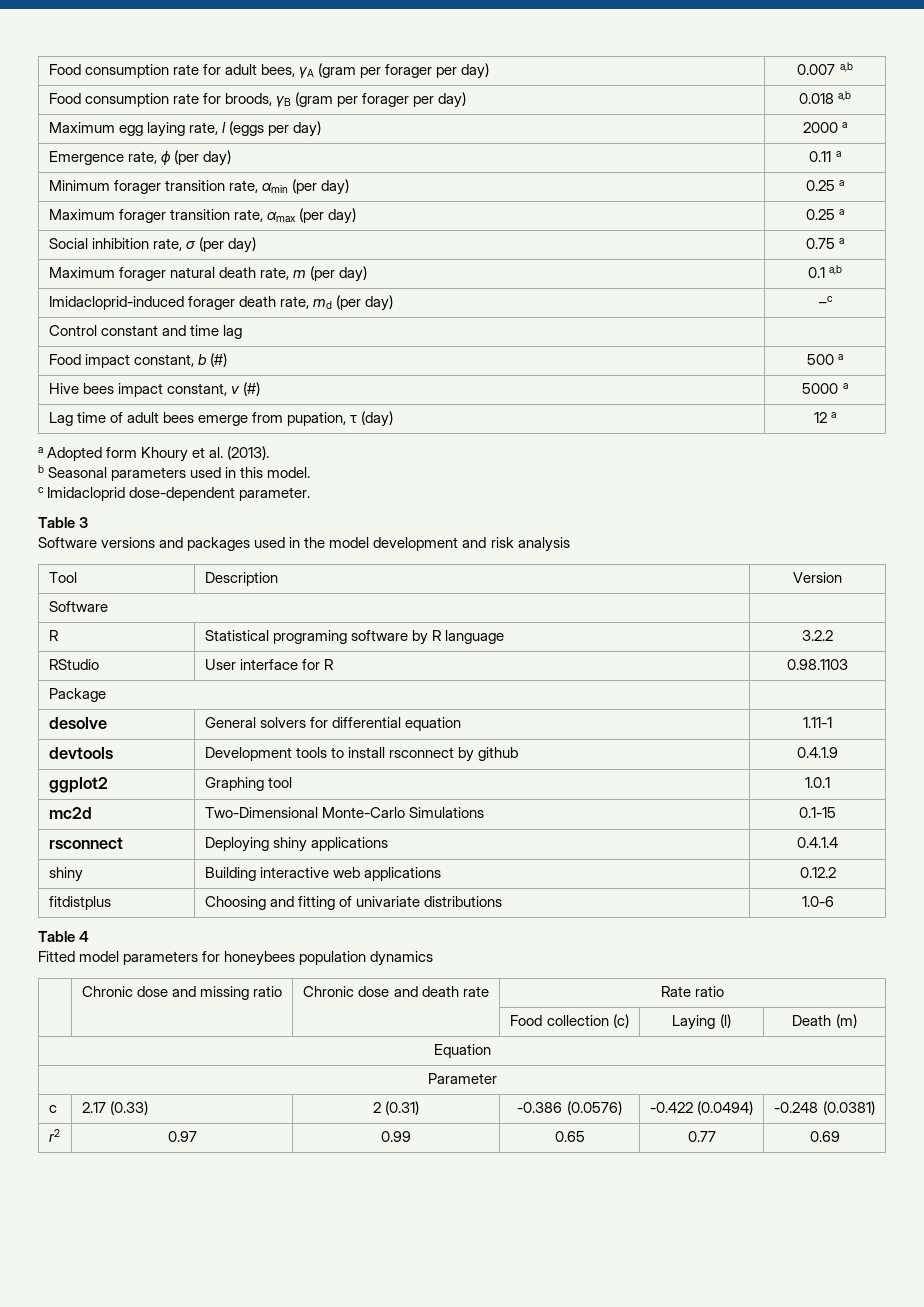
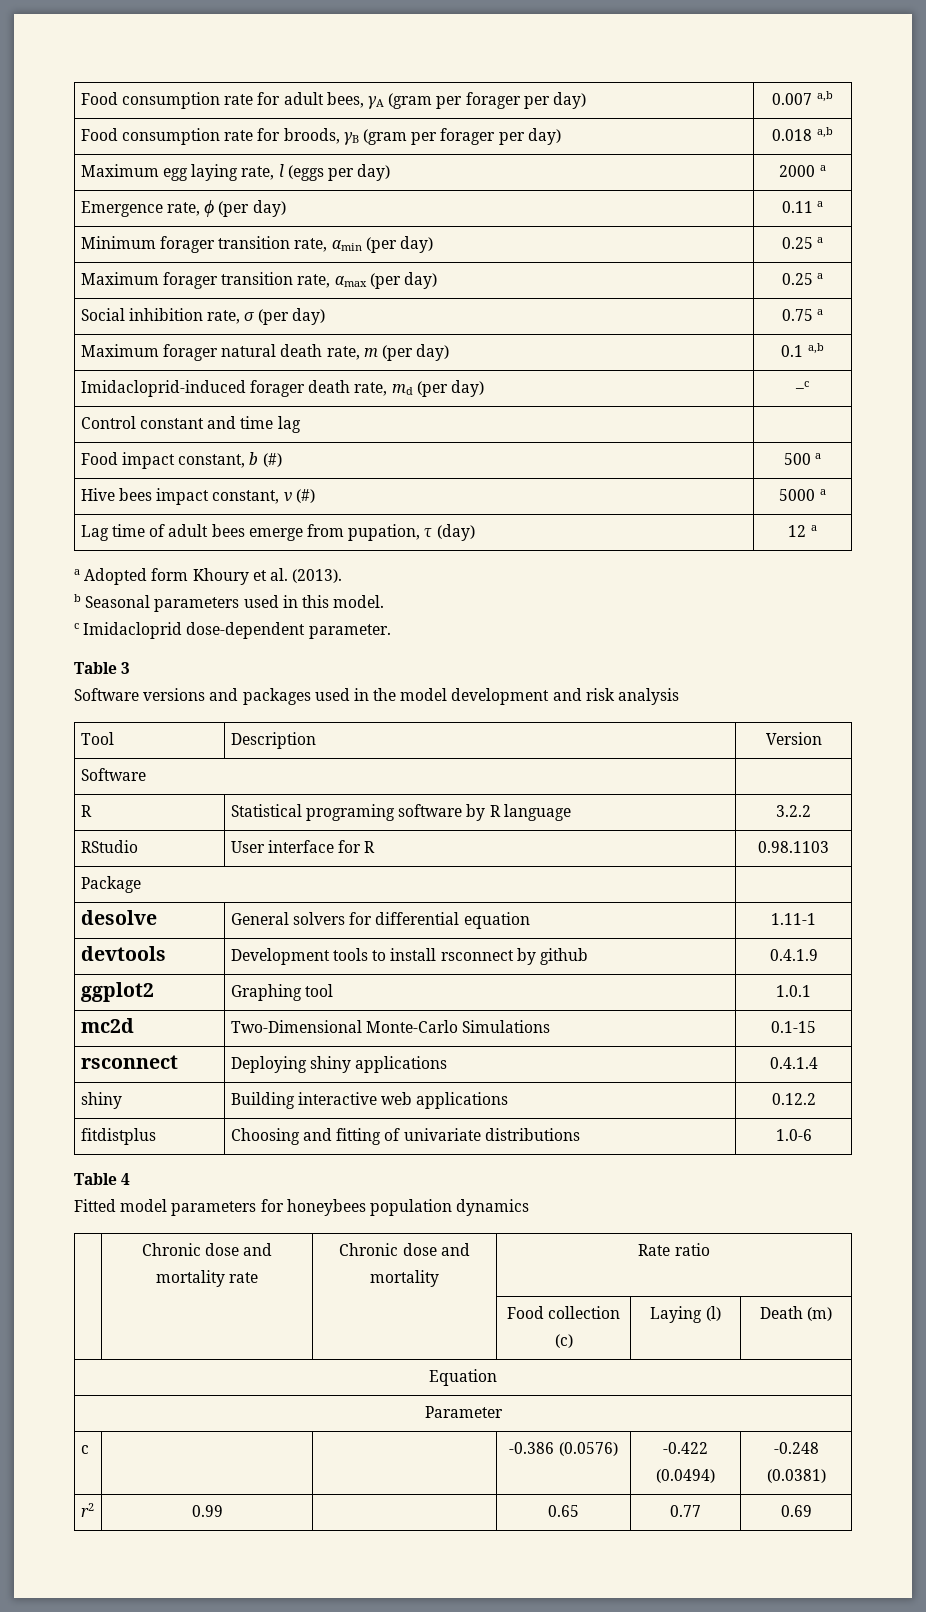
- | Chronic dose and missing ratio | Chronic dose and death rate | Rate ratio
+ | Chronic dose and mortality rate | Chronic dose and mortality | Rate ratio
- c | 2.17 (0.33) | 2 (0.31) | -0.386 (0.0576) | -0.422 (0.0494) | -0.248 (0.0381)
+ c | | | -0.386 (0.0576) | -0.422 (0.0494) | -0.248 (0.0381)
- r2 | 0.97 | 0.99 | 0.65 | 0.77 | 0.69
+ r2 | 0.99 | | 0.65 | 0.77 | 0.69

